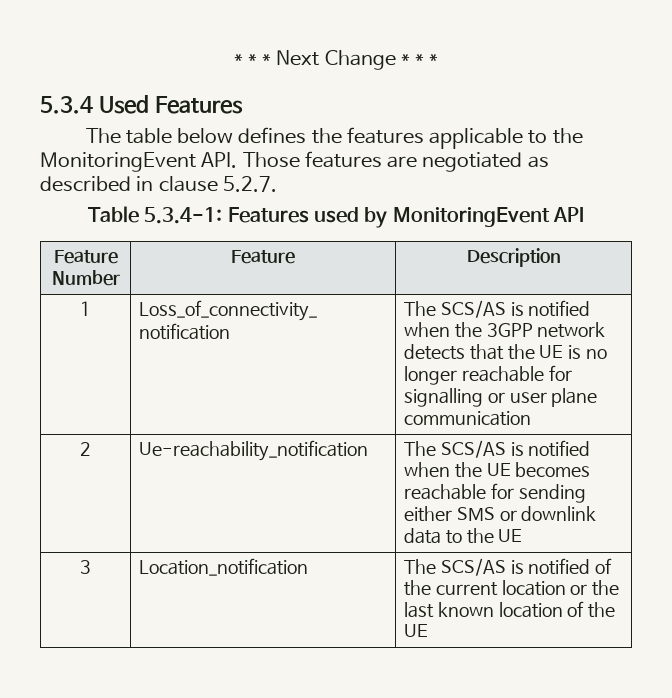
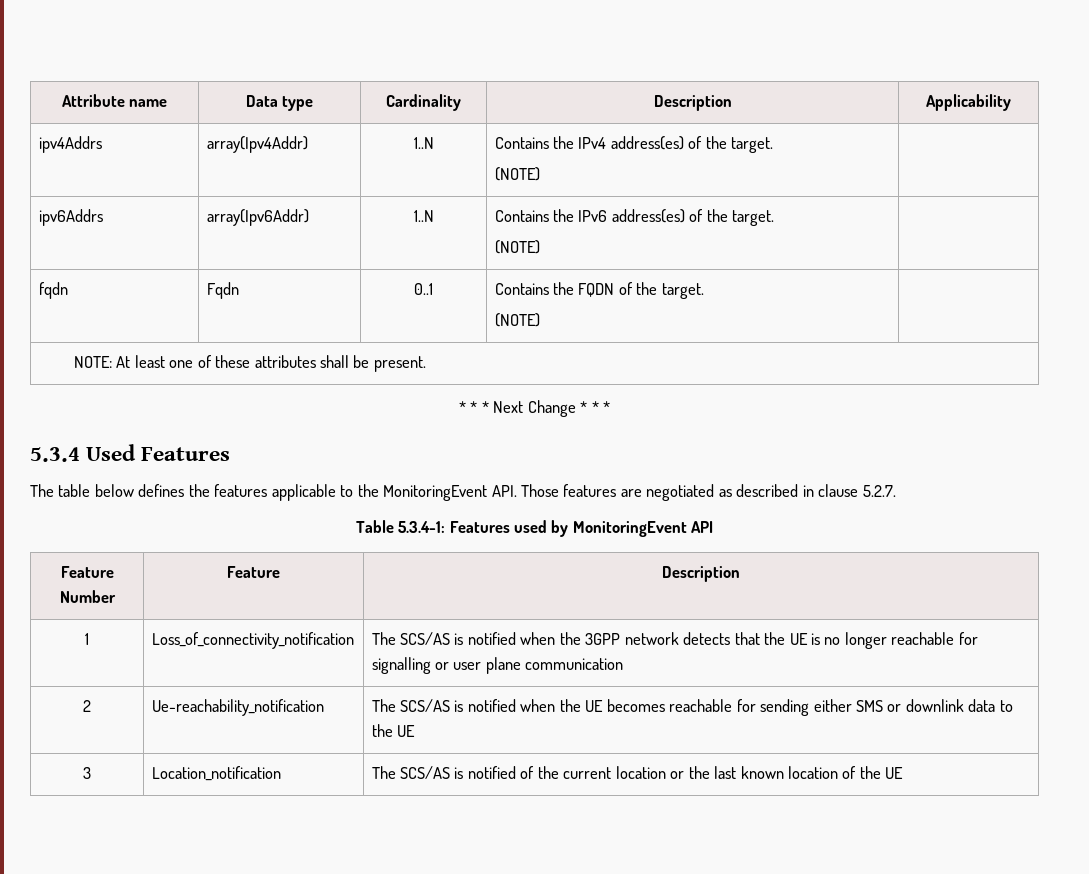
+ Attribute name | Data type | Cardinality | Description | Applicability
+ ipv4Addrs | array(Ipv4Addr) | 1..N | Contains the IPv4 address(es) of the target.
+ (NOTE) |
+ ipv6Addrs | array(Ipv6Addr) | 1..N | Contains the IPv6 address(es) of the target.
+ (NOTE) |
+ fqdn | Fqdn | 0..1 | Contains the FQDN of the target.
+ (NOTE) |
+ NOTE: At least one of these attributes shall be present.

